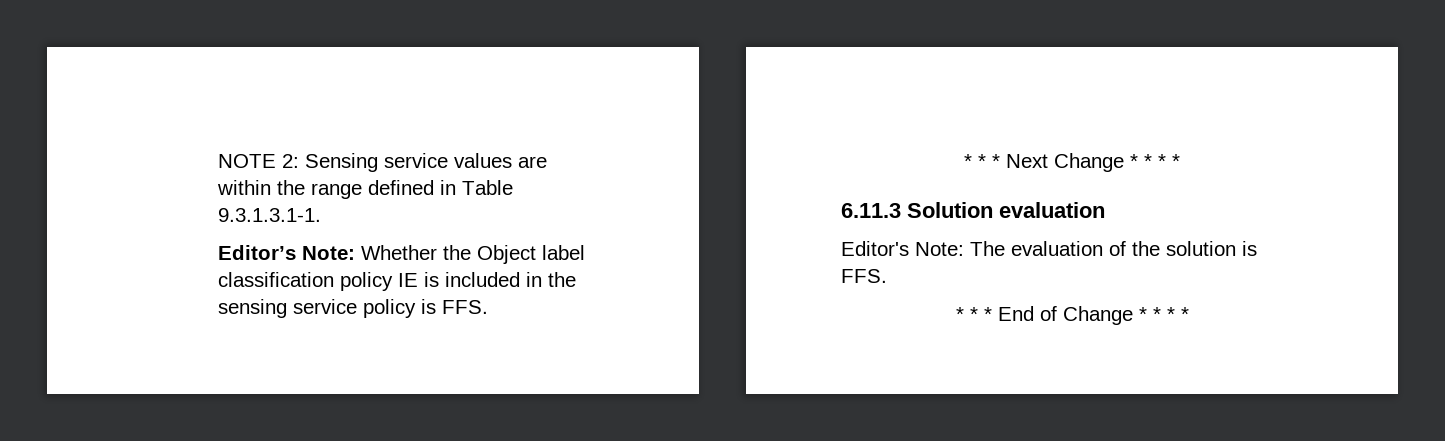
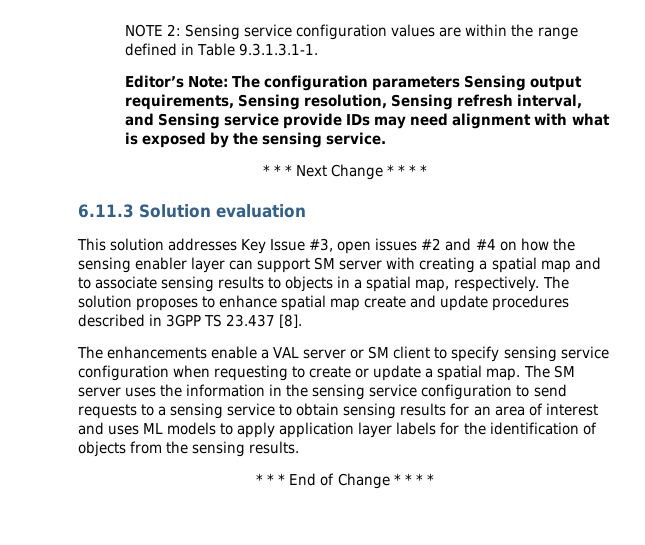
- NOTE 2: Sensing service values are within the range defined in Table 9.3.1.3.1-1.
+ NOTE 2: Sensing service configuration values are within the range defined in Table 9.3.1.3.1-1.
- Editor’s Note: Whether the Object label classification policy IE is included in the sensing service policy is FFS.
+ Editor’s Note: The configuration parameters Sensing output requirements, Sensing resolution, Sensing refresh interval, and Sensing service provide IDs may need alignment with what is exposed by the sensing service.
- Editor's Note: The evaluation of the solution is FFS.
+ This solution addresses Key Issue #3, open issues #2 and #4 on how the sensing enabler layer can support SM server with creating a spatial map and to associate sensing results to objects in a spatial map, respectively. The solution proposes to enhance spatial map create and update procedures described in 3GPP TS 23.437 [8].
+ The enhancements enable a VAL server or SM client to specify sensing service configuration when requesting to create or update a spatial map. The SM server uses the information in the sensing service configuration to send requests to a sensing service to obtain sensing results for an area of interest and uses ML models to apply application layer labels for the identification of objects from the sensing results.

